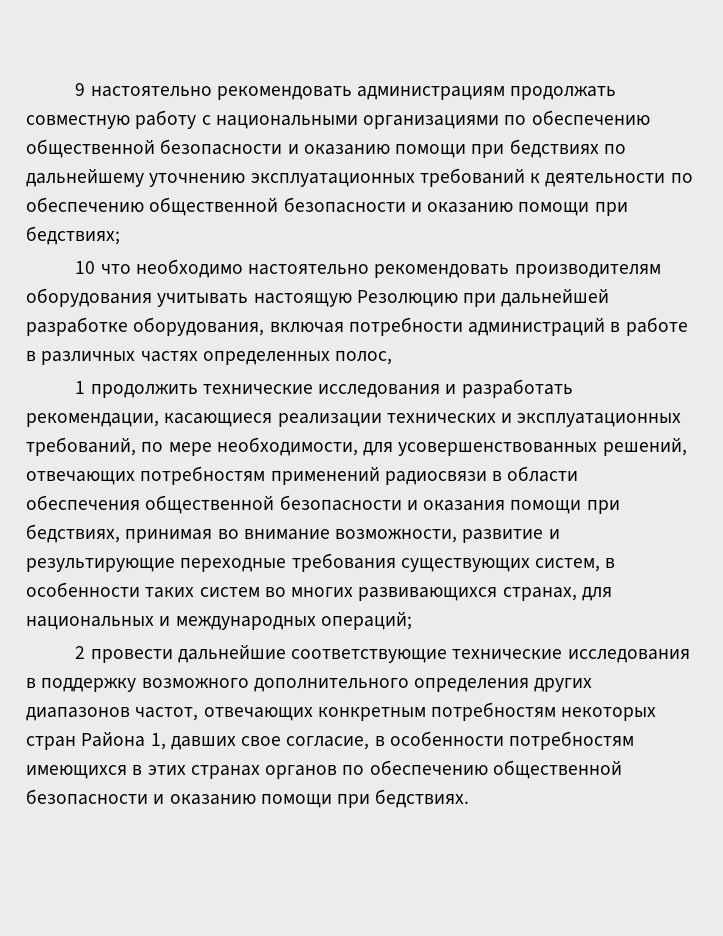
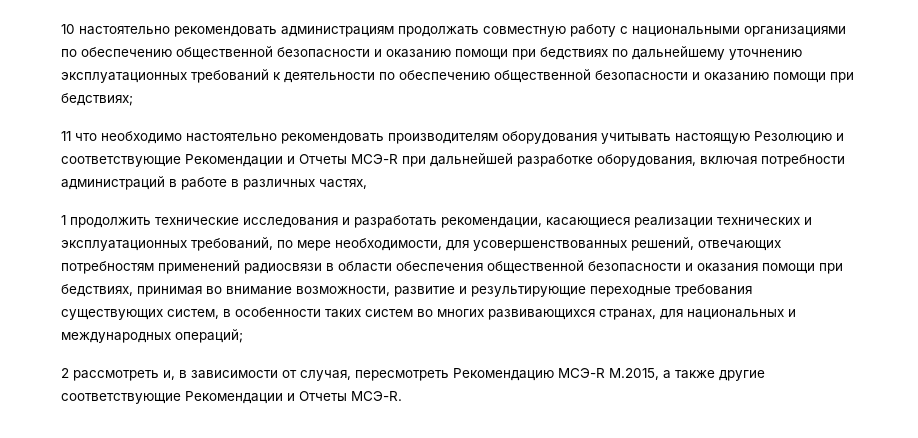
- 9 настоятельно рекомендовать администрациям продолжать совместную работу с национальными организациями по обеспечению общественной безопасности и оказанию помощи при бедствиях по дальнейшему уточнению эксплуатационных требований к деятельности по обеспечению общественной безопасности и оказанию помощи при бедствиях;
+ 10 настоятельно рекомендовать администрациям продолжать совместную работу с национальными организациями по обеспечению общественной безопасности и оказанию помощи при бедствиях по дальнейшему уточнению эксплуатационных требований к деятельности по обеспечению общественной безопасности и оказанию помощи при бедствиях;
- 10 что необходимо настоятельно рекомендовать производителям оборудования учитывать настоящую Резолюцию при дальнейшей разработке оборудования, включая потребности администраций в работе в различных частях определенных полос,
+ 11 что необходимо настоятельно рекомендовать производителям оборудования учитывать настоящую Резолюцию и соответствующие Рекомендации и Отчеты МСЭ-R при дальнейшей разработке оборудования, включая потребности администраций в работе в различных частях,
- 2 провести дальнейшие соответствующие технические исследования в поддержку возможного дополнительного определения других диапазонов частот, отвечающих конкретным потребностям некоторых стран Района 1, давших свое согласие, в особенности потребностям имеющихся в этих странах органов по обеспечению общественной безопасности и оказанию помощи при бедствиях.
+ 2 рассмотреть и, в зависимости от случая, пересмотреть Рекомендацию МСЭ-R M.2015, а также другие соответствующие Рекомендации и Отчеты МСЭ-R.

